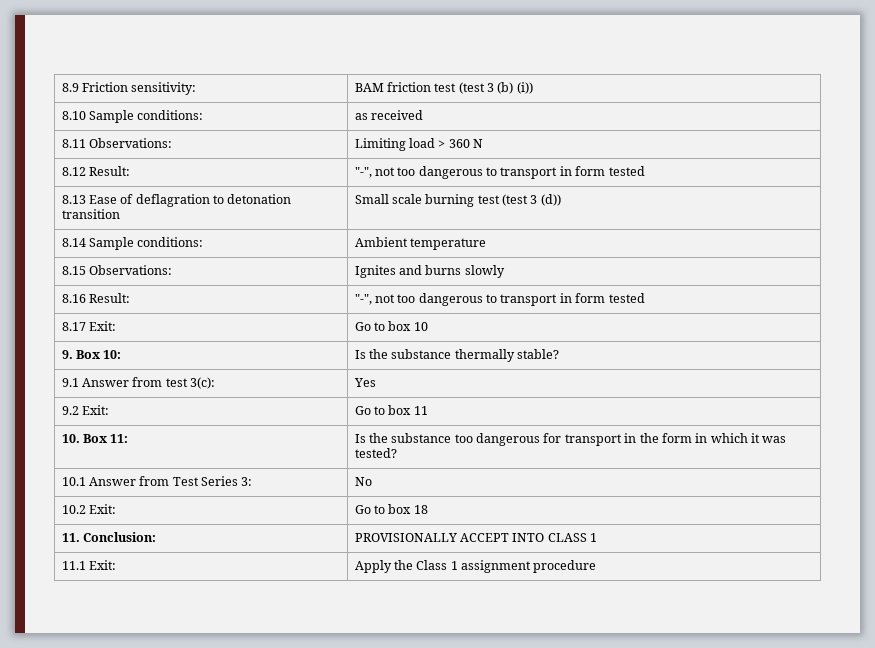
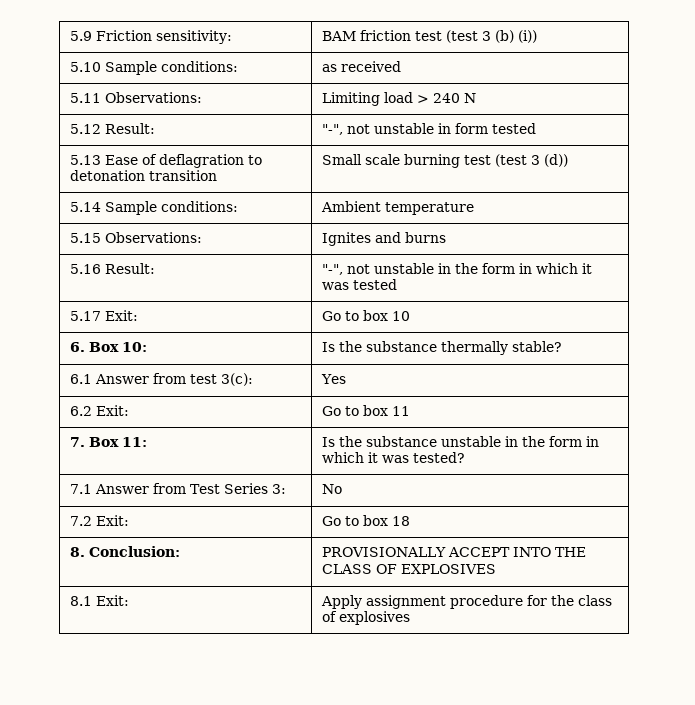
- 8.9 Friction sensitivity: | BAM friction test (test 3 (b) (i))
+ 5.9 Friction sensitivity: | BAM friction test (test 3 (b) (i))
- 8.10 Sample conditions: | as received
+ 5.10 Sample conditions: | as received
- 8.11 Observations: | Limiting load > 360 N
+ 5.11 Observations: | Limiting load > 240 N
- 8.12 Result: | "-", not too dangerous to transport in form tested
- 8.13 Ease of deflagration to detonation transition | Small scale burning test (test 3 (d))
+ 5.12 Result: | "-", not unstable in form tested
+ 5.13 Ease of deflagration to detonation transition | Small scale burning test (test 3 (d))
- 8.14 Sample conditions: | Ambient temperature
+ 5.14 Sample conditions: | Ambient temperature
- 8.15 Observations: | Ignites and burns slowly
- 8.16 Result: | "-", not too dangerous to transport in form tested
- 8.17 Exit: | Go to box 10
+ 5.15 Observations: | Ignites and burns
+ 5.16 Result: | "-", not unstable in the form in which it was tested
+ 5.17 Exit: | Go to box 10
- 9. Box 10: | Is the substance thermally stable?
+ 6. Box 10: | Is the substance thermally stable?
- 9.1 Answer from test 3(c): | Yes
+ 6.1 Answer from test 3(c): | Yes
- 9.2 Exit: | Go to box 11
+ 6.2 Exit: | Go to box 11
- 10. Box 11: | Is the substance too dangerous for transport in the form in which it was tested?
+ 7. Box 11: | Is the substance unstable in the form in which it was tested?
- 10.1 Answer from Test Series 3: | No
+ 7.1 Answer from Test Series 3: | No
- 10.2 Exit: | Go to box 18
+ 7.2 Exit: | Go to box 18
- 11. Conclusion: | PROVISIONALLY ACCEPT INTO CLASS 1
- 11.1 Exit: | Apply the Class 1 assignment procedure
+ 8. Conclusion: | PROVISIONALLY ACCEPT INTO THE CLASS OF EXPLOSIVES
+ 8.1 Exit: | Apply assignment procedure for the class of explosives

